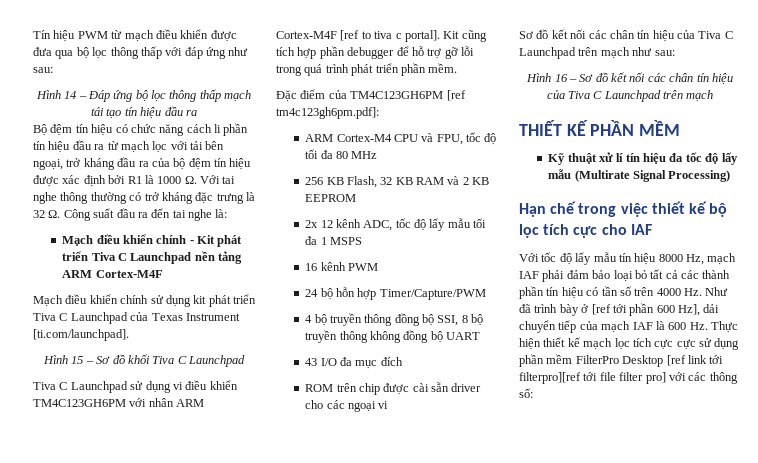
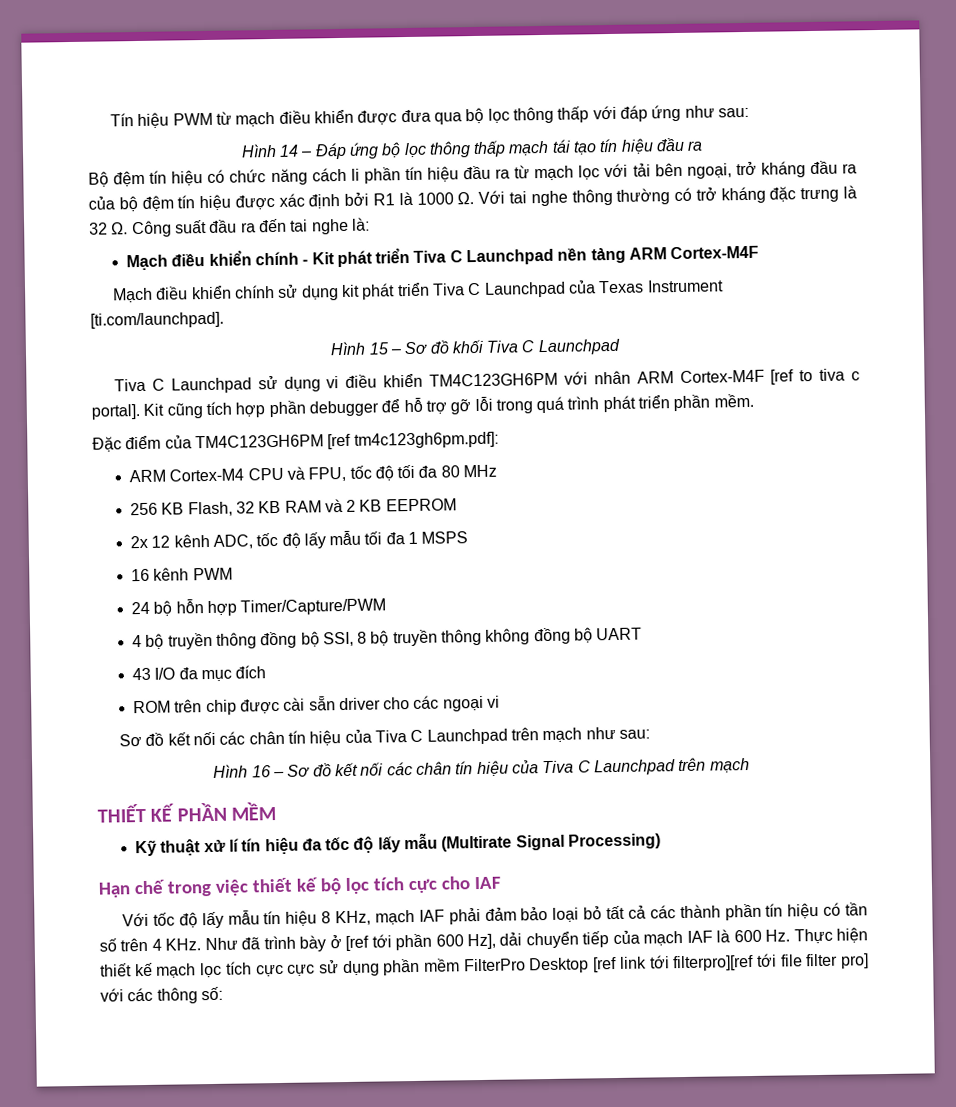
- Với tốc độ lấy mẫu tín hiệu 8000 Hz, mạch IAF phải đảm bảo loại bỏ tất cả các thành phần tín hiệu có tần số trên 4000 Hz. Như đã trình bày ở [ref tới phần 600 Hz], dải chuyển tiếp của mạch IAF là 600 Hz. Thực hiện thiết kế mạch lọc tích cực cực sử dụng phần mềm FilterPro Desktop [ref link tới filterpro][ref tới file filter pro] với các thông số:
+ Với tốc độ lấy mẫu tín hiệu 8 KHz, mạch IAF phải đảm bảo loại bỏ tất cả các thành phần tín hiệu có tần số trên 4 KHz. Như đã trình bày ở [ref tới phần 600 Hz], dải chuyển tiếp của mạch IAF là 600 Hz. Thực hiện thiết kế mạch lọc tích cực cực sử dụng phần mềm FilterPro Desktop [ref link tới filterpro][ref tới file filter pro] với các thông số:

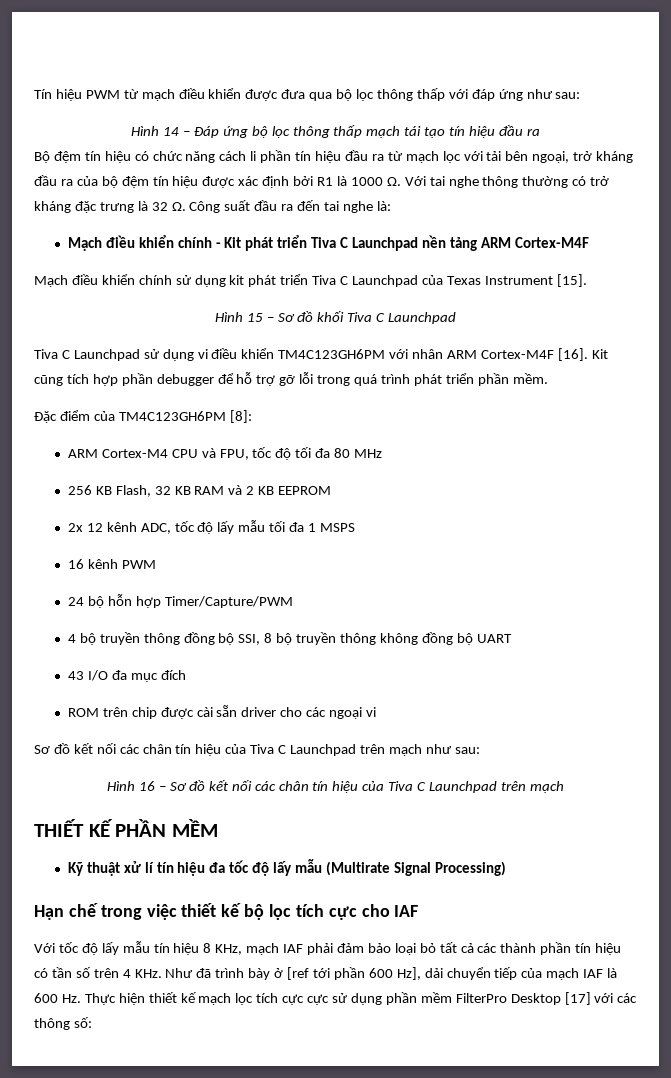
- Mạch điều khiển chính sử dụng kit phát triển Tiva C Launchpad của Texas Instrument [ti.com/launchpad].
+ Mạch điều khiển chính sử dụng kit phát triển Tiva C Launchpad của Texas Instrument [15].
- Tiva C Launchpad sử dụng vi điều khiển TM4C123GH6PM với nhân ARM Cortex-M4F [ref to tiva c portal].
+ Tiva C Launchpad sử dụng vi điều khiển TM4C123GH6PM với nhân ARM Cortex-M4F [16].
- Đặc điểm của TM4C123GH6PM [ref tm4c123gh6pm.pdf]:
+ Đặc điểm của TM4C123GH6PM [8]:
- Với tốc độ lấy mẫu tín hiệu 8 KHz, mạch IAF phải đảm bảo loại bỏ tất cả các thành phần tín hiệu có tần số trên 4 KHz. Như đã trình bày ở [ref tới phần 600 Hz], dải chuyển tiếp của mạch IAF là 600 Hz. Thực hiện thiết kế mạch lọc tích cực cực sử dụng phần mềm FilterPro Desktop [ref link tới filterpro][ref tới file filter pro] với các thông số:
+ Với tốc độ lấy mẫu tín hiệu 8 KHz, mạch IAF phải đảm bảo loại bỏ tất cả các thành phần tín hiệu có tần số trên 4 KHz. Như đã trình bày ở [ref tới phần 600 Hz], dải chuyển tiếp của mạch IAF là 600 Hz. Thực hiện thiết kế mạch lọc tích cực cực sử dụng phần mềm FilterPro Desktop [17] với các thông số:

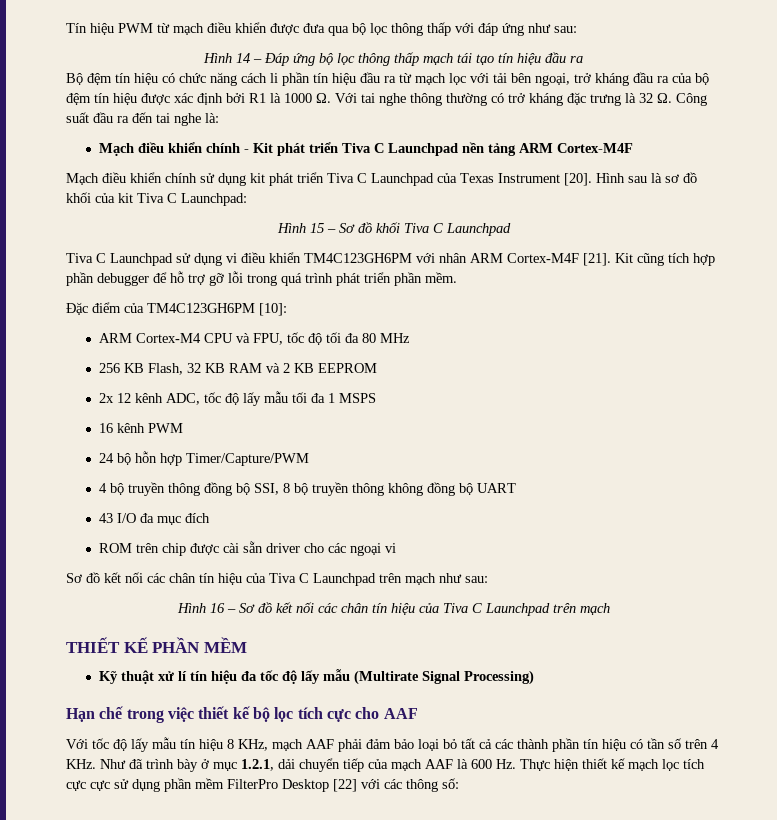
- Mạch điều khiển chính sử dụng kit phát triển Tiva C Launchpad của Texas Instrument [15].
+ Mạch điều khiển chính sử dụng kit phát triển Tiva C Launchpad của Texas Instrument [20]. Hình sau là sơ đồ khối của kit Tiva C Launchpad:
- Tiva C Launchpad sử dụng vi điều khiển TM4C123GH6PM với nhân ARM Cortex-M4F [16].
+ Tiva C Launchpad sử dụng vi điều khiển TM4C123GH6PM với nhân ARM Cortex-M4F [21].
- Đặc điểm của TM4C123GH6PM [8]:
+ Đặc điểm của TM4C123GH6PM [10]:
- Hạn chế trong việc thiết kế bộ lọc tích cực cho IAF
+ Hạn chế trong việc thiết kế bộ lọc tích cực cho AAF
- Với tốc độ lấy mẫu tín hiệu 8 KHz, mạch IAF phải đảm bảo loại bỏ tất cả các thành phần tín hiệu có tần số trên 4 KHz. Như đã trình bày ở [ref tới phần 600 Hz], dải chuyển tiếp của mạch IAF là 600 Hz. Thực hiện thiết kế mạch lọc tích cực cực sử dụng phần mềm FilterPro Desktop [17] với các thông số:
+ Với tốc độ lấy mẫu tín hiệu 8 KHz, mạch AAF phải đảm bảo loại bỏ tất cả các thành phần tín hiệu có tần số trên 4 KHz. Như đã trình bày ở mục 1.2.1, dải chuyển tiếp của mạch AAF là 600 Hz. Thực hiện thiết kế mạch lọc tích cực cực sử dụng phần mềm FilterPro Desktop [22] với các thông số:

